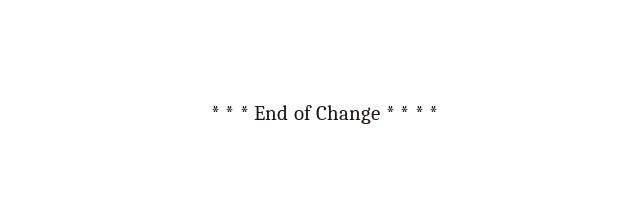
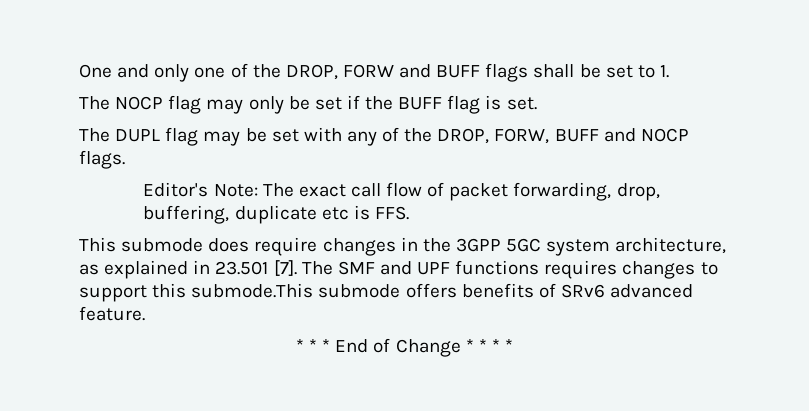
+ One and only one of the DROP, FORW and BUFF flags shall be set to 1.
+ The NOCP flag may only be set if the BUFF flag is set.
+ The DUPL flag may be set with any of the DROP, FORW, BUFF and NOCP flags.
+ Editor's Note: The exact call flow of packet forwarding, drop, buffering, duplicate etc is FFS.
+ This submode does require changes in the 3GPP 5GC system architecture, as explained in 23.501 [7]. The SMF and UPF functions requires changes to support this submode.This submode offers benefits of SRv6 advanced feature.

